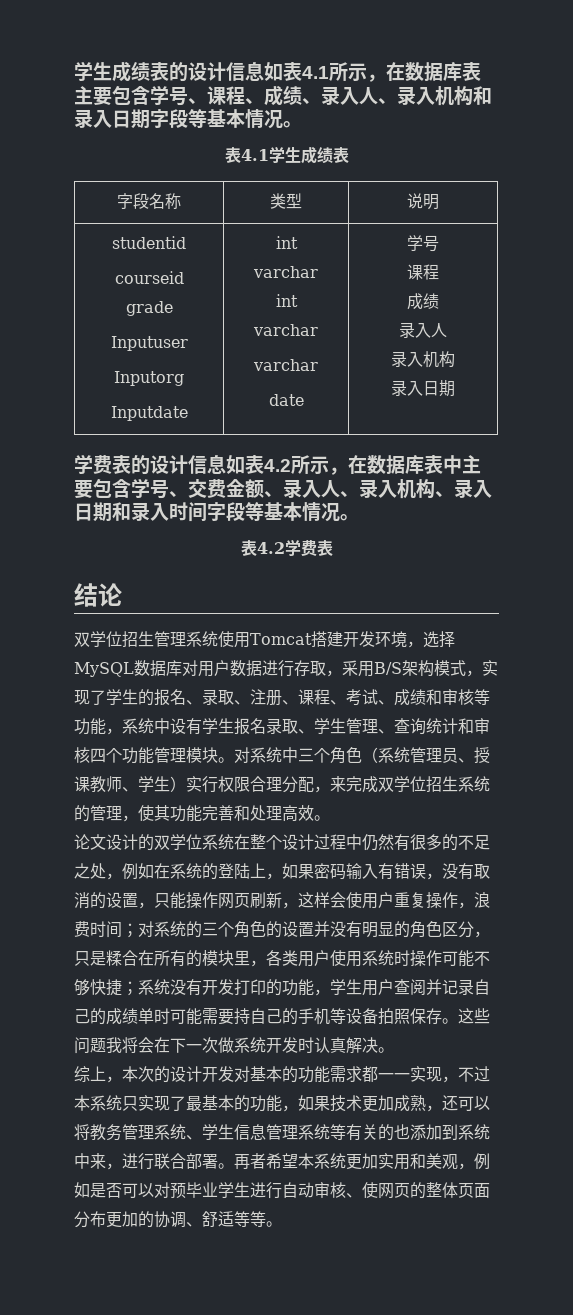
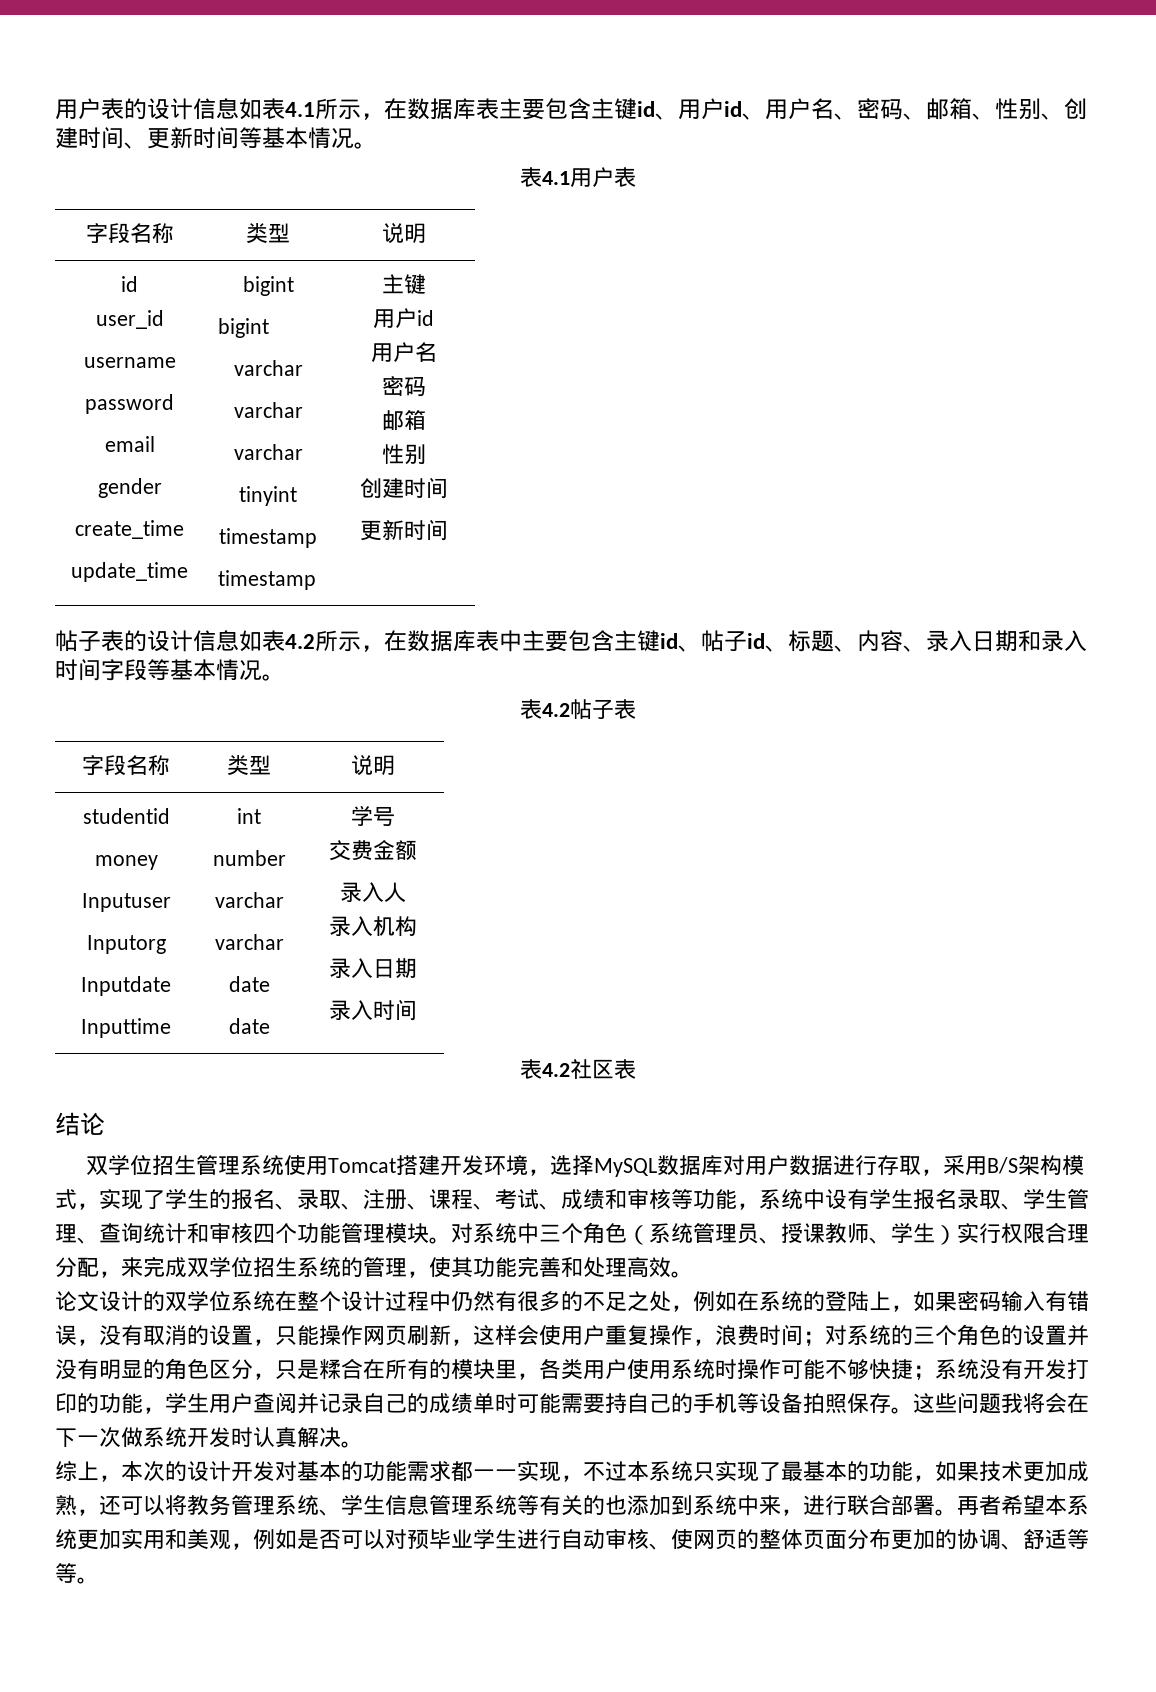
- 学生成绩表的设计信息如表4.1所示，在数据库表主要包含学号、课程、成绩、录入人、录入机构和录入日期字段等基本情况。
+ 用户表的设计信息如表4.1所示，在数据库表主要包含主键id、用户id、用户名、密码、邮箱、性别、创建时间、更新时间等基本情况。
- 表4.1学生成绩表
+ 表4.1用户表
  字段名称 | 类型 | 说明
- studentid
- courseid
- grade
- Inputuser
- Inputorg
- Inputdate | int
- varchar
- int
+ id
+ user_id
+ username
+ password
+ email
+ gender
+ create_time
+ update_time | bigint
+ bigint
  varchar
  varchar
- date | 学号
- 课程
- 成绩
- 录入人
- 录入机构
- 录入日期
- 学费表的设计信息如表4.2所示，在数据库表中主要包含学号、交费金额、录入人、录入机构、录入日期和录入时间字段等基本情况。
+ varchar
+ tinyint
+ timestamp
+ timestamp | 主键
+ 用户id
+ 用户名
+ 密码
+ 邮箱
+ 性别
+ 创建时间
+ 更新时间
+ 帖子表的设计信息如表4.2所示，在数据库表中主要包含主键id、帖子id、标题、内容、录入日期和录入时间字段等基本情况。
- 表4.2学费表
+ 表4.2帖子表
+ 字段名称 | 类型 | 说明
+ studentid
+ money
+ Inputuser
+ Inputorg
+ Inputdate
+ Inputtime | int
+ number
+ varchar
+ varchar
+ date
+ date | 学号
+ 交费金额
+ 录入人
+ 录入机构
+ 录入日期
+ 录入时间
+ 表4.2社区表

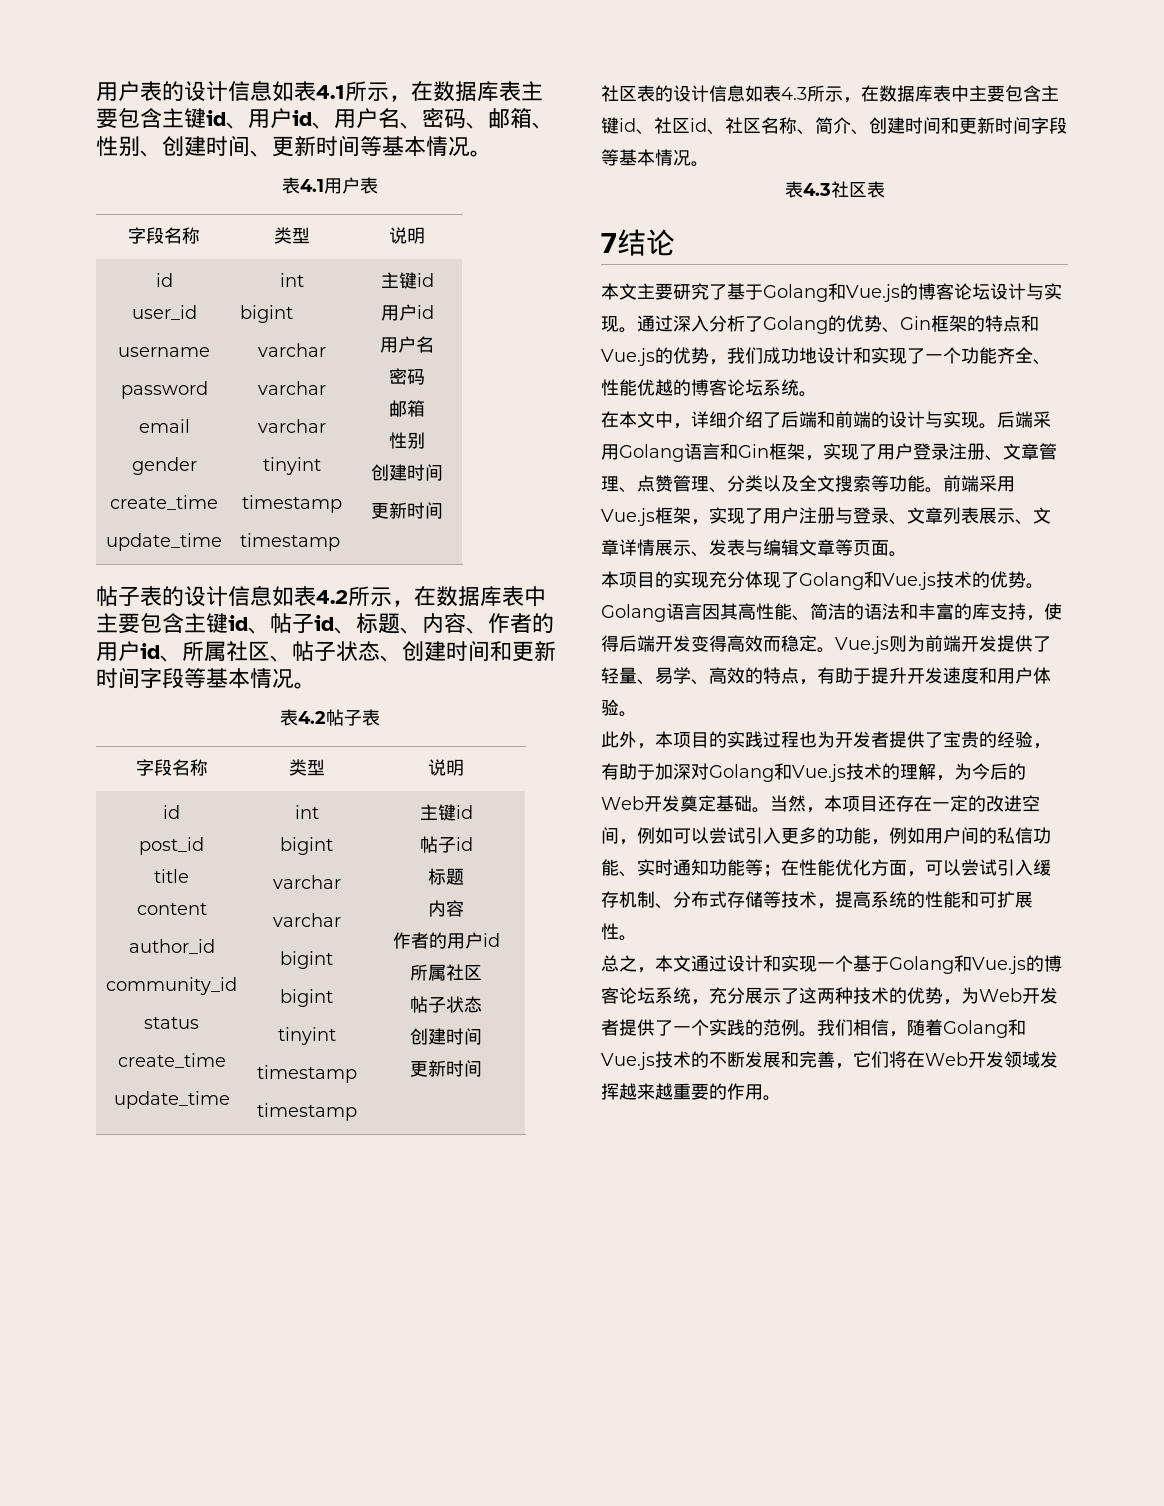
  表4.1用户表
  字段名称 | 类型 | 说明
  id
  user_id
  username
  password
  email
  gender
  create_time
- update_time | bigint
+ update_time | int
  bigint
  varchar
  varchar
  varchar
  tinyint
  timestamp
- timestamp | 主键
+ timestamp | 主键id
- 帖子表的设计信息如表4.2所示，在数据库表中主要包含主键id、帖子id、标题、内容、录入日期和录入时间字段等基本情况。
+ 帖子表的设计信息如表4.2所示，在数据库表中主要包含主键id、帖子id、标题、内容、作者的用户id、所属社区、帖子状态、创建时间和更新时间字段等基本情况。
  表4.2帖子表
  字段名称 | 类型 | 说明
- studentid
- money
- Inputuser
- Inputorg
- Inputdate
- Inputtime | int
- number
+ id
+ post_id
+ title
+ content
+ author_id
+ community_id
+ status
+ create_time
+ update_time | int
+ bigint
  varchar
  varchar
- date
- date | 学号
- 交费金额
- 录入人
- 录入机构
- 录入日期
- 录入时间
- 表4.2社区表
+ bigint
+ bigint
+ tinyint
+ timestamp
+ timestamp | 主键id
+ 帖子id
+ 标题
+ 内容
+ 作者的用户id
+ 所属社区
+ 帖子状态
+ 创建时间
+ 更新时间
+ 社区表的设计信息如表4.3所示，在数据库表中主要包含主键id、社区id、社区名称、简介、创建时间和更新时间字段等基本情况。
+ 表4.3社区表
- 结论
+ 7结论
- 双学位招生管理系统使用Tomcat搭建开发环境，选择MySQL数据库对用户数据进行存取，采用B/S架构模式，实现了学生的报名、录取、注册、课程、考试、成绩和审核等功能，系统中设有学生报名录取、学生管理、查询统计和审核四个功能管理模块。对系统中三个角色（系统管理员、授课教师、学生）实行权限合理分配，来完成双学位招生系统的管理，使其功能完善和处理高效。
- 论文设计的双学位系统在整个设计过程中仍然有很多的不足之处，例如在系统的登陆上，如果密码输入有错误，没有取消的设置，只能操作网页刷新，这样会使用户重复操作，浪费时间；对系统的三个角色的设置并没有明显的角色区分，只是糅合在所有的模块里，各类用户使用系统时操作可能不够快捷；系统没有开发打印的功能，学生用户查阅并记录自己的成绩单时可能需要持自己的手机等设备拍照保存。这些问题我将会在下一次做系统开发时认真解决。
- 综上，本次的设计开发对基本的功能需求都一一实现，不过本系统只实现了最基本的功能，如果技术更加成熟，还可以将教务管理系统、学生信息管理系统等有关的也添加到系统中来，进行联合部署。再者希望本系统更加实用和美观，例如是否可以对预毕业学生进行自动审核、使网页的整体页面分布更加的协调、舒适等等。
+ 本文主要研究了基于Golang和Vue.js的博客论坛设计与实现。通过深入分析了Golang的优势、Gin框架的特点和Vue.js的优势，我们成功地设计和实现了一个功能齐全、性能优越的博客论坛系统。
+ 在本文中，详细介绍了后端和前端的设计与实现。后端采用Golang语言和Gin框架，实现了用户登录注册、文章管理、点赞管理、分类以及全文搜索等功能。前端采用Vue.js框架，实现了用户注册与登录、文章列表展示、文章详情展示、发表与编辑文章等页面。
+ 本项目的实现充分体现了Golang和Vue.js技术的优势。Golang语言因其高性能、简洁的语法和丰富的库支持，使得后端开发变得高效而稳定。Vue.js则为前端开发提供了轻量、易学、高效的特点，有助于提升开发速度和用户体验。
+ 此外，本项目的实践过程也为开发者提供了宝贵的经验，有助于加深对Golang和Vue.js技术的理解，为今后的Web开发奠定基础。当然，本项目还存在一定的改进空间，例如可以尝试引入更多的功能，例如用户间的私信功能、实时通知功能等；在性能优化方面，可以尝试引入缓存机制、分布式存储等技术，提高系统的性能和可扩展性。
+ 总之，本文通过设计和实现一个基于Golang和Vue.js的博客论坛系统，充分展示了这两种技术的优势，为Web开发者提供了一个实践的范例。我们相信，随着Golang和Vue.js技术的不断发展和完善，它们将在Web开发领域发挥越来越重要的作用。

